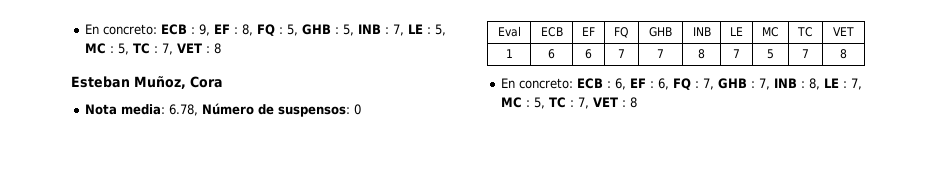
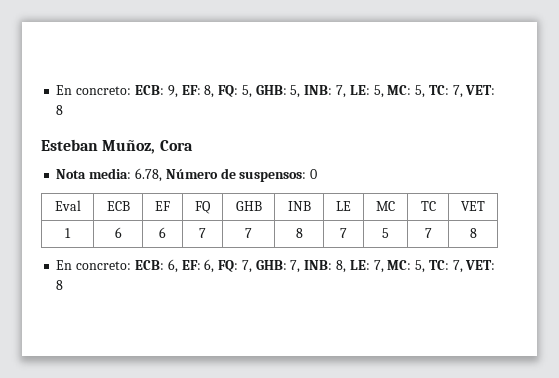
- En concreto: ECB : 9, EF : 8, FQ : 5, GHB : 5, INB : 7, LE : 5, MC : 5, TC : 7, VET : 8
+ En concreto: ECB: 9, EF: 8, FQ: 5, GHB: 5, INB: 7, LE: 5, MC: 5, TC: 7, VET: 8
- En concreto: ECB : 6, EF : 6, FQ : 7, GHB : 7, INB : 8, LE : 7, MC : 5, TC : 7, VET : 8
+ En concreto: ECB: 6, EF: 6, FQ: 7, GHB: 7, INB: 8, LE: 7, MC: 5, TC: 7, VET: 8

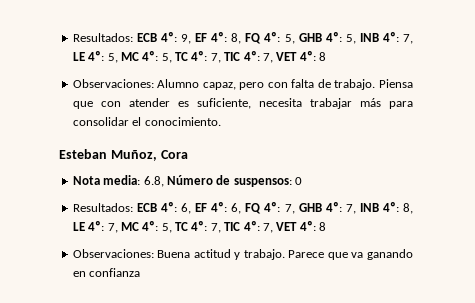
- En concreto: ECB: 9, EF: 8, FQ: 5, GHB: 5, INB: 7, LE: 5, MC: 5, TC: 7, VET: 8
+ Resultados: ECB 4º: 9, EF 4º: 8, FQ 4º: 5, GHB 4º: 5, INB 4º: 7, LE 4º: 5, MC 4º: 5, TC 4º: 7, TIC 4º: 7, VET 4º: 8
+ Observaciones: Alumno capaz, pero con falta de trabajo. Piensa que con atender es suficiente, necesita trabajar más para consolidar el conocimiento.
- Nota media: 6.78, Número de suspensos: 0
+ Nota media: 6.8, Número de suspensos: 0
- Eval | ECB | EF | FQ | GHB | INB | LE | MC | TC | VET
- 1 | 6 | 6 | 7 | 7 | 8 | 7 | 5 | 7 | 8
- En concreto: ECB: 6, EF: 6, FQ: 7, GHB: 7, INB: 8, LE: 7, MC: 5, TC: 7, VET: 8
+ Resultados: ECB 4º: 6, EF 4º: 6, FQ 4º: 7, GHB 4º: 7, INB 4º: 8, LE 4º: 7, MC 4º: 5, TC 4º: 7, TIC 4º: 7, VET 4º: 8
+ Observaciones: Buena actitud y trabajo. Parece que va ganando en confianza

